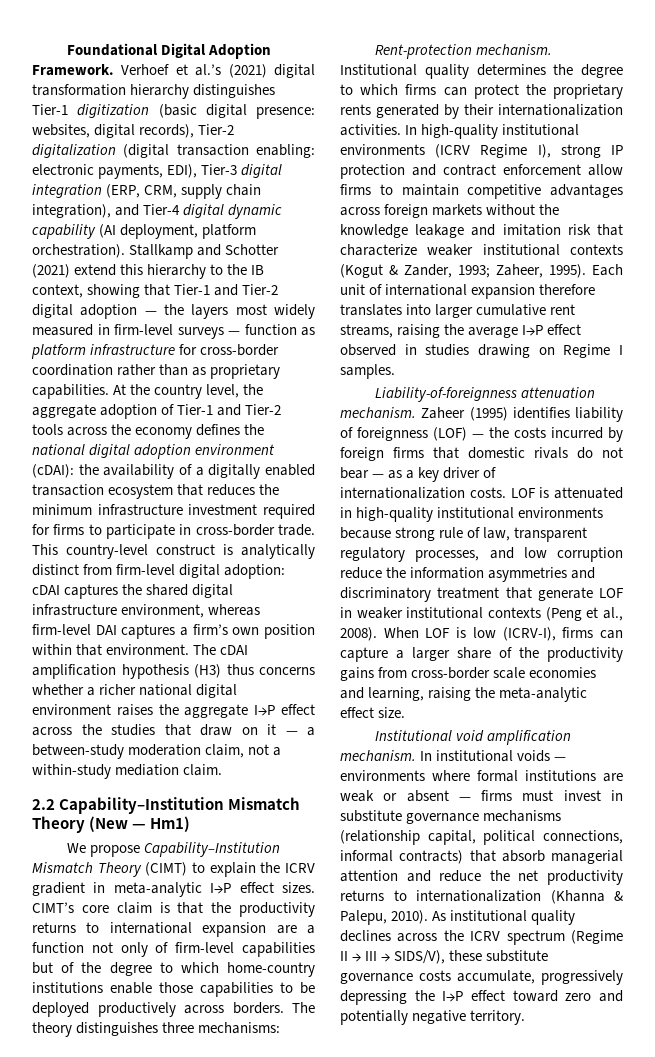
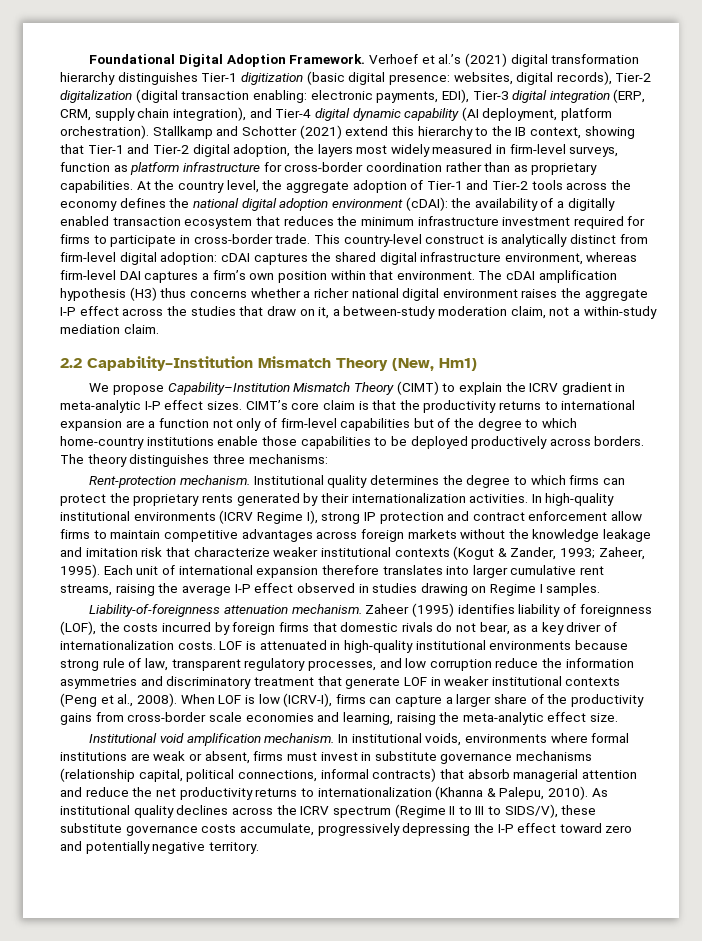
- Stallkamp and Schotter (2021) extend this hierarchy to the IB context, showing that Tier-1 and Tier-2 digital adoption — the layers most widely measured in firm-level surveys — function as platform infrastructure for cross-border coordination rather than as proprietary capabilities.
+ Stallkamp and Schotter (2021) extend this hierarchy to the IB context, showing that Tier-1 and Tier-2 digital adoption, the layers most widely measured in firm-level surveys, function as platform infrastructure for cross-border coordination rather than as proprietary capabilities.
- The cDAI amplification hypothesis (H3) thus concerns whether a richer national digital environment raises the aggregate I→P effect across the studies that draw on it — a between-study moderation claim, not a within-study mediation claim.
+ The cDAI amplification hypothesis (H3) thus concerns whether a richer national digital environment raises the aggregate I-P effect across the studies that draw on it, a between-study moderation claim, not a within-study mediation claim.
- 2.2 Capability–Institution Mismatch Theory (New — Hm1)
+ 2.2 Capability–Institution Mismatch Theory (New, Hm1)
- We propose Capability–Institution Mismatch Theory (CIMT) to explain the ICRV gradient in meta-analytic I→P effect sizes.
+ We propose Capability–Institution Mismatch Theory (CIMT) to explain the ICRV gradient in meta-analytic I-P effect sizes.
- Each unit of international expansion therefore translates into larger cumulative rent streams, raising the average I→P effect observed in studies drawing on Regime I samples.
+ Each unit of international expansion therefore translates into larger cumulative rent streams, raising the average I-P effect observed in studies drawing on Regime I samples.
- Zaheer (1995) identifies liability of foreignness (LOF) — the costs incurred by foreign firms that domestic rivals do not bear — as a key driver of internationalization costs.
+ Zaheer (1995) identifies liability of foreignness (LOF), the costs incurred by foreign firms that domestic rivals do not bear, as a key driver of internationalization costs.
- In institutional voids — environments where formal institutions are weak or absent — firms must invest in substitute governance mechanisms (relationship capital, political connections, informal contracts) that absorb managerial attention and reduce the net productivity returns to internationalization (Khanna & Palepu, 2010).
+ In institutional voids, environments where formal institutions are weak or absent, firms must invest in substitute governance mechanisms (relationship capital, political connections, informal contracts) that absorb managerial attention and reduce the net productivity returns to internationalization (Khanna & Palepu, 2010).
- As institutional quality declines across the ICRV spectrum (Regime II → III → SIDS/V), these substitute governance costs accumulate, progressively depressing the I→P effect toward zero and potentially negative territory.
+ As institutional quality declines across the ICRV spectrum (Regime II to III to SIDS/V), these substitute governance costs accumulate, progressively depressing the I-P effect toward zero and potentially negative territory.

